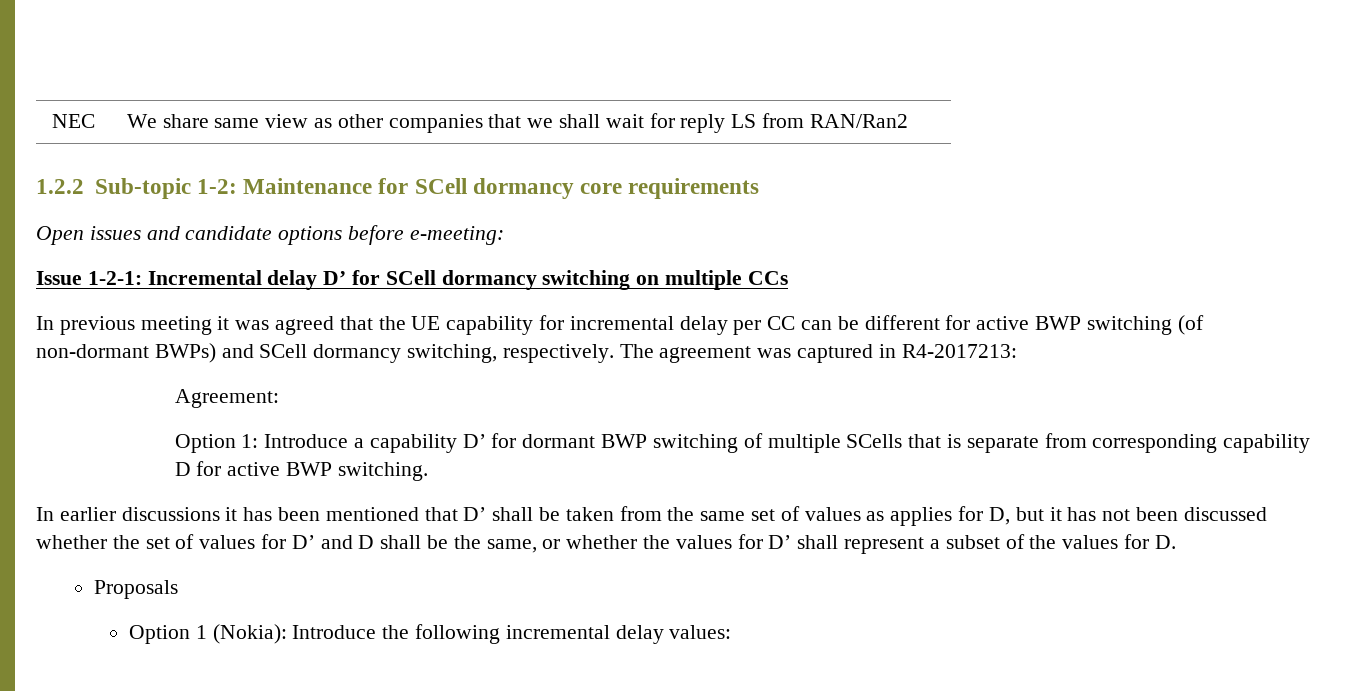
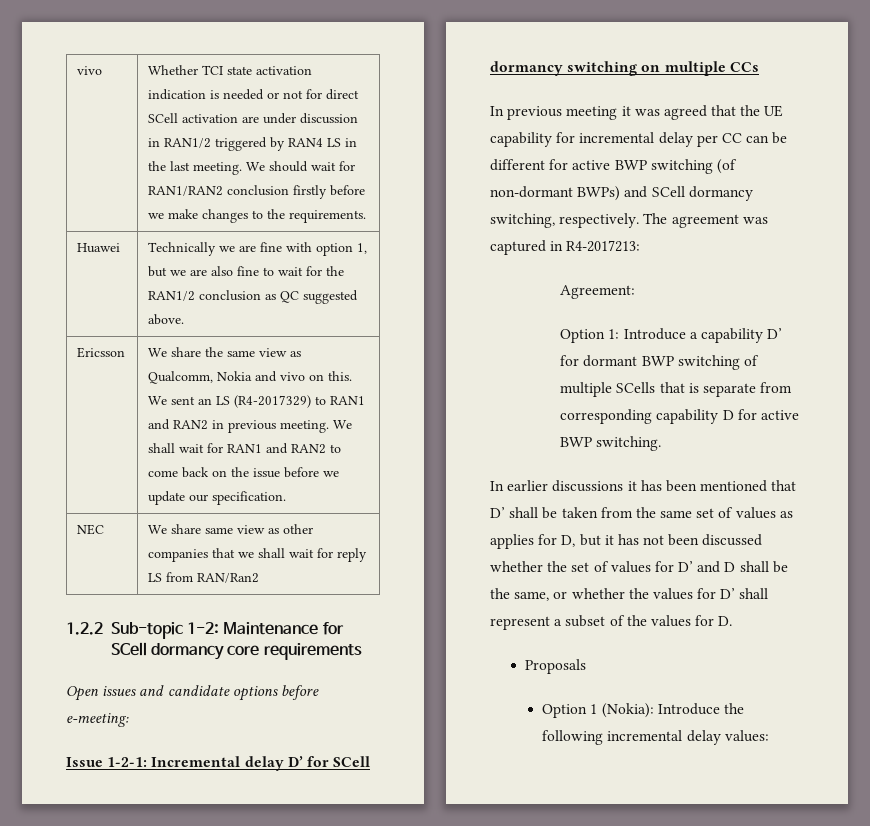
+ vivo | Whether TCI state activation indication is needed or not for direct SCell activation are under discussion in RAN1/2 triggered by RAN4 LS in the last meeting. We should wait for RAN1/RAN2 conclusion firstly before we make changes to the requirements.
+ Huawei | Technically we are fine with option 1, but we are also fine to wait for the RAN1/2 conclusion as QC suggested above.
+ Ericsson | We share the same view as Qualcomm, Nokia and vivo on this. We sent an LS (R4-2017329) to RAN1 and RAN2 in previous meeting. We shall wait for RAN1 and RAN2 to come back on the issue before we update our specification.

